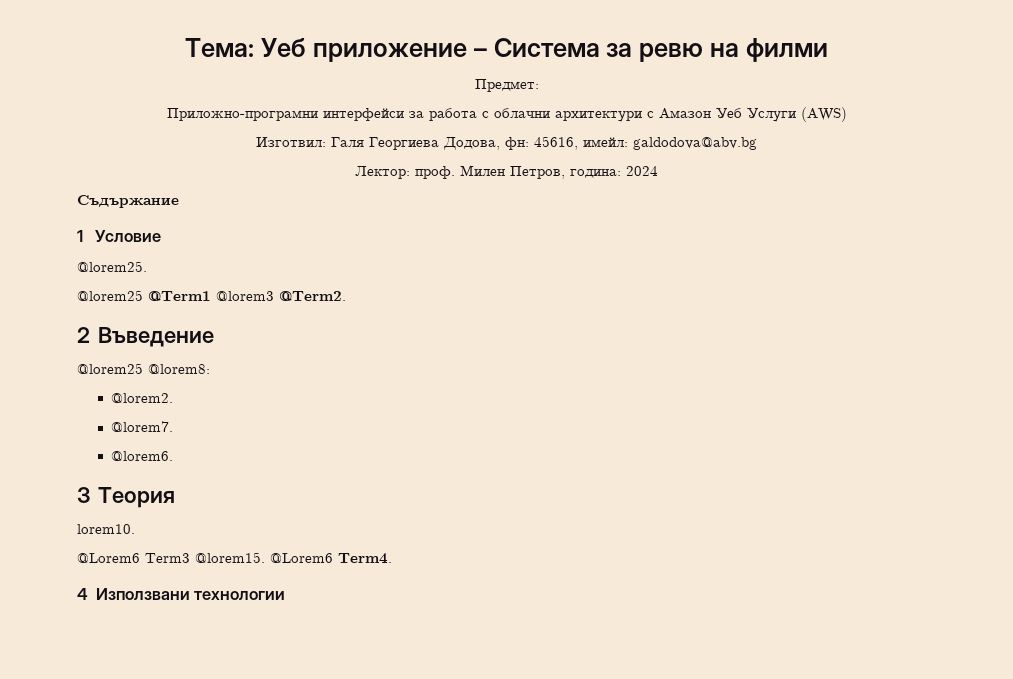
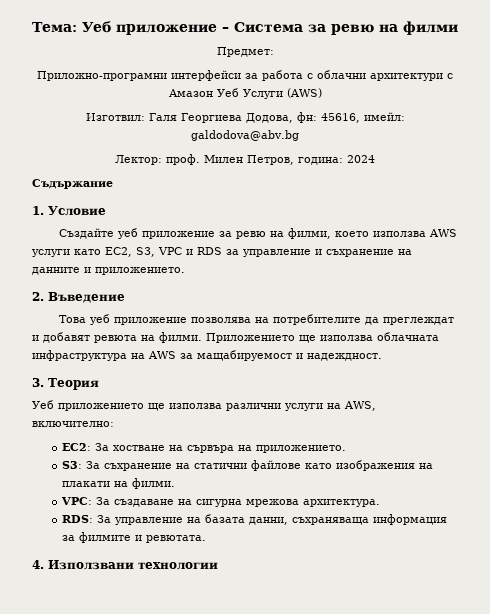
- 1 Условие
+ 1. Условие
- @lorem25.
- @lorem25 @Term1 @lorem3 @Term2.
- 2 Въведение
- @lorem25 @lorem8:
- @lorem2.
- @lorem7.
- @lorem6.
- 3 Теория
- lorem10.
- @Lorem6 Term3 @lorem15. @Lorem6 Term4.
- 4 Използвани технологии
+ Създайте уеб приложение за ревю на филми, което използва AWS услуги като EC2, S3, VPC и RDS за управление и съхранение на данните и приложението.
+ 2. Въведение
+ Това уеб приложение позволява на потребителите да преглеждат и добавят ревюта на филми. Приложението ще използва облачната инфраструктура на AWS за мащабируемост и надеждност.
+ 3. Теория
+ Уеб приложението ще използва различни услуги на AWS, включително:
+ EC2: За хостване на сървъра на приложението.
+ S3: За съхранение на статични файлове като изображения на плакати на филми.
+ VPC: За създаване на сигурна мрежова архитектура.
+ RDS: За управление на базата данни, съхраняваща информация за филмите и ревютата.
+ 4. Използвани технологии

